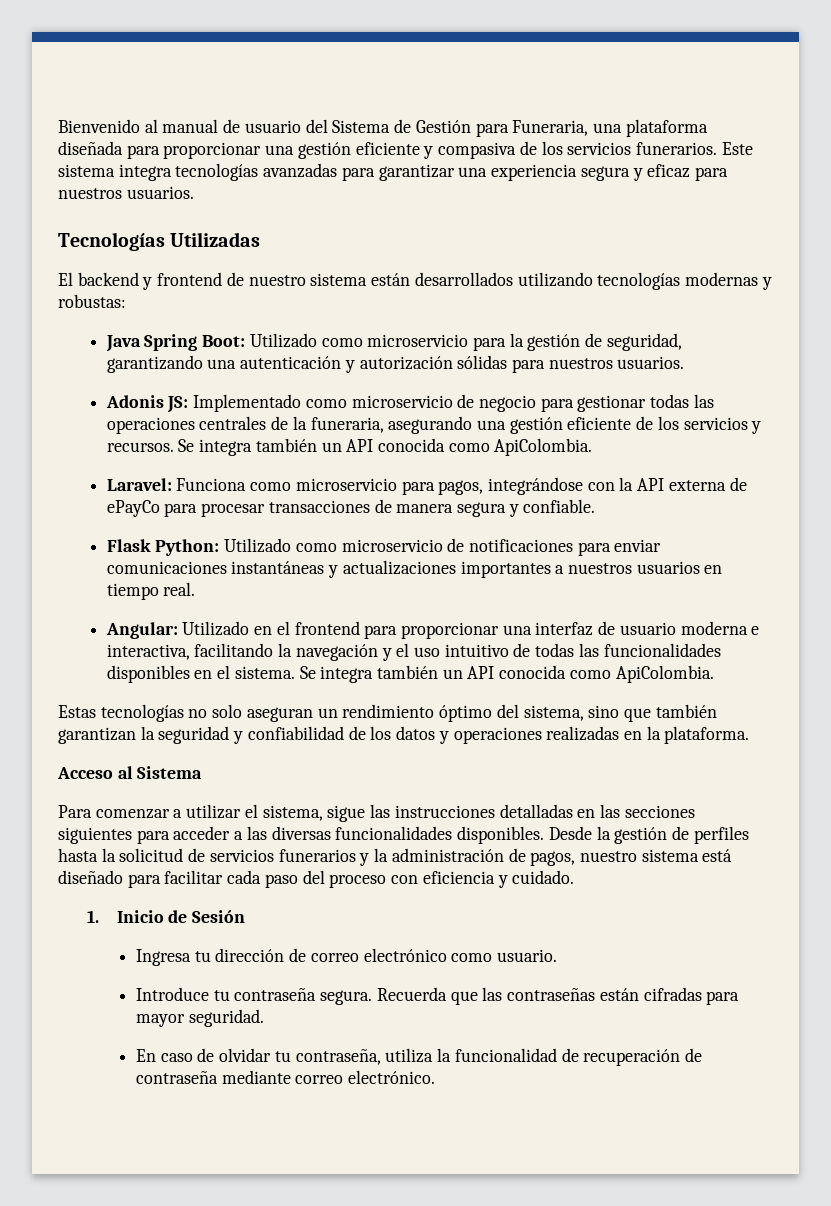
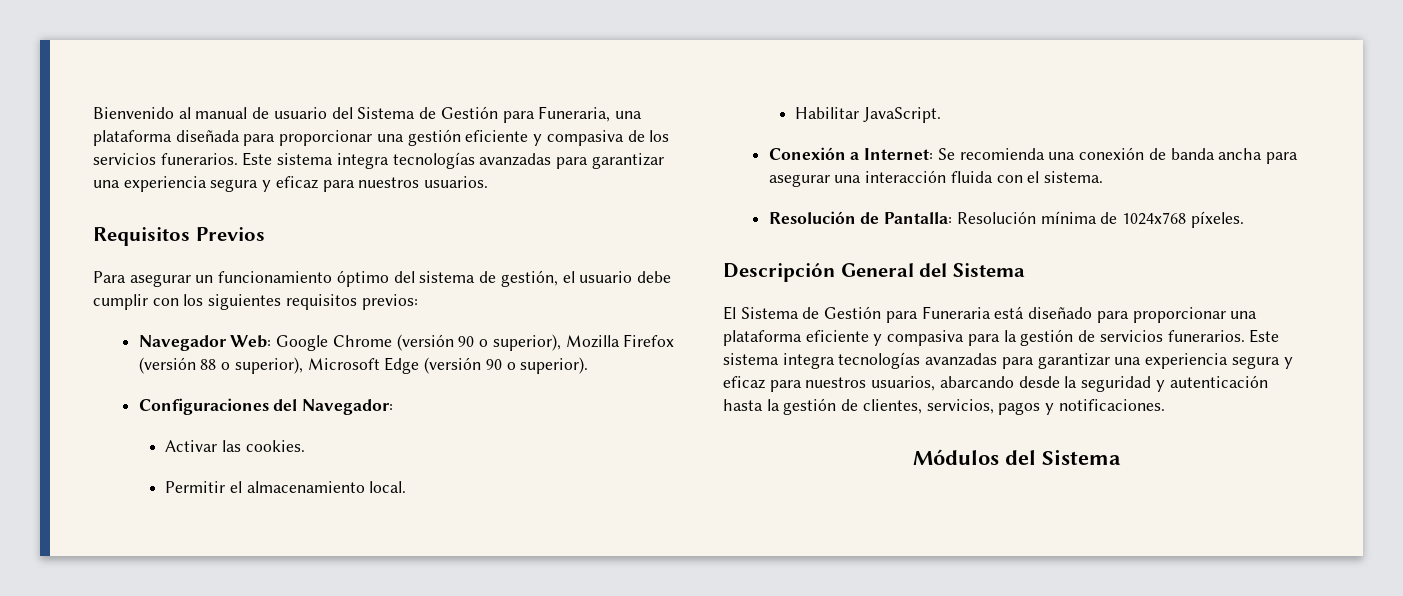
- Tecnologías Utilizadas
- El backend y frontend de nuestro sistema están desarrollados utilizando tecnologías modernas y robustas:
- Java Spring Boot: Utilizado como microservicio para la gestión de seguridad, garantizando una autenticación y autorización sólidas para nuestros usuarios.
- Adonis JS: Implementado como microservicio de negocio para gestionar todas las operaciones centrales de la funeraria, asegurando una gestión eficiente de los servicios y recursos. Se integra también un API conocida como ApiColombia.
- Laravel: Funciona como microservicio para pagos, integrándose con la API externa de ePayCo para procesar transacciones de manera segura y confiable.
- Flask Python: Utilizado como microservicio de notificaciones para enviar comunicaciones instantáneas y actualizaciones importantes a nuestros usuarios en tiempo real.
- Angular: Utilizado en el frontend para proporcionar una interfaz de usuario moderna e interactiva, facilitando la navegación y el uso intuitivo de todas las funcionalidades disponibles en el sistema. Se integra también un API conocida como ApiColombia.
- Estas tecnologías no solo aseguran un rendimiento óptimo del sistema, sino que también garantizan la seguridad y confiabilidad de los datos y operaciones realizadas en la plataforma.
- Acceso al Sistema
- Para comenzar a utilizar el sistema, sigue las instrucciones detalladas en las secciones siguientes para acceder a las diversas funcionalidades disponibles. Desde la gestión de perfiles hasta la solicitud de servicios funerarios y la administración de pagos, nuestro sistema está diseñado para facilitar cada paso del proceso con eficiencia y cuidado.
- 1. Inicio de Sesión
- Ingresa tu dirección de correo electrónico como usuario.
- Introduce tu contraseña segura. Recuerda que las contraseñas están cifradas para mayor seguridad.
- En caso de olvidar tu contraseña, utiliza la funcionalidad de recuperación de contraseña mediante correo electrónico.
+ Requisitos Previos
+ Para asegurar un funcionamiento óptimo del sistema de gestión, el usuario debe cumplir con los siguientes requisitos previos:
+ Navegador Web: Google Chrome (versión 90 o superior), Mozilla Firefox (versión 88 o superior), Microsoft Edge (versión 90 o superior).
+ Configuraciones del Navegador:
+ Activar las cookies.
+ Permitir el almacenamiento local.
+ Habilitar JavaScript.
+ Conexión a Internet: Se recomienda una conexión de banda ancha para asegurar una interacción fluida con el sistema.
+ Resolución de Pantalla: Resolución mínima de 1024x768 píxeles.
+ Descripción General del Sistema
+ El Sistema de Gestión para Funeraria está diseñado para proporcionar una plataforma eficiente y compasiva para la gestión de servicios funerarios. Este sistema integra tecnologías avanzadas para garantizar una experiencia segura y eficaz para nuestros usuarios, abarcando desde la seguridad y autenticación hasta la gestión de clientes, servicios, pagos y notificaciones.
+ Módulos del Sistema

